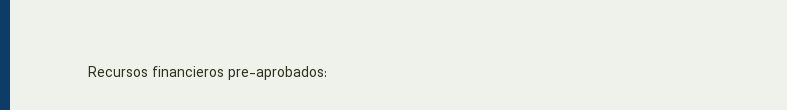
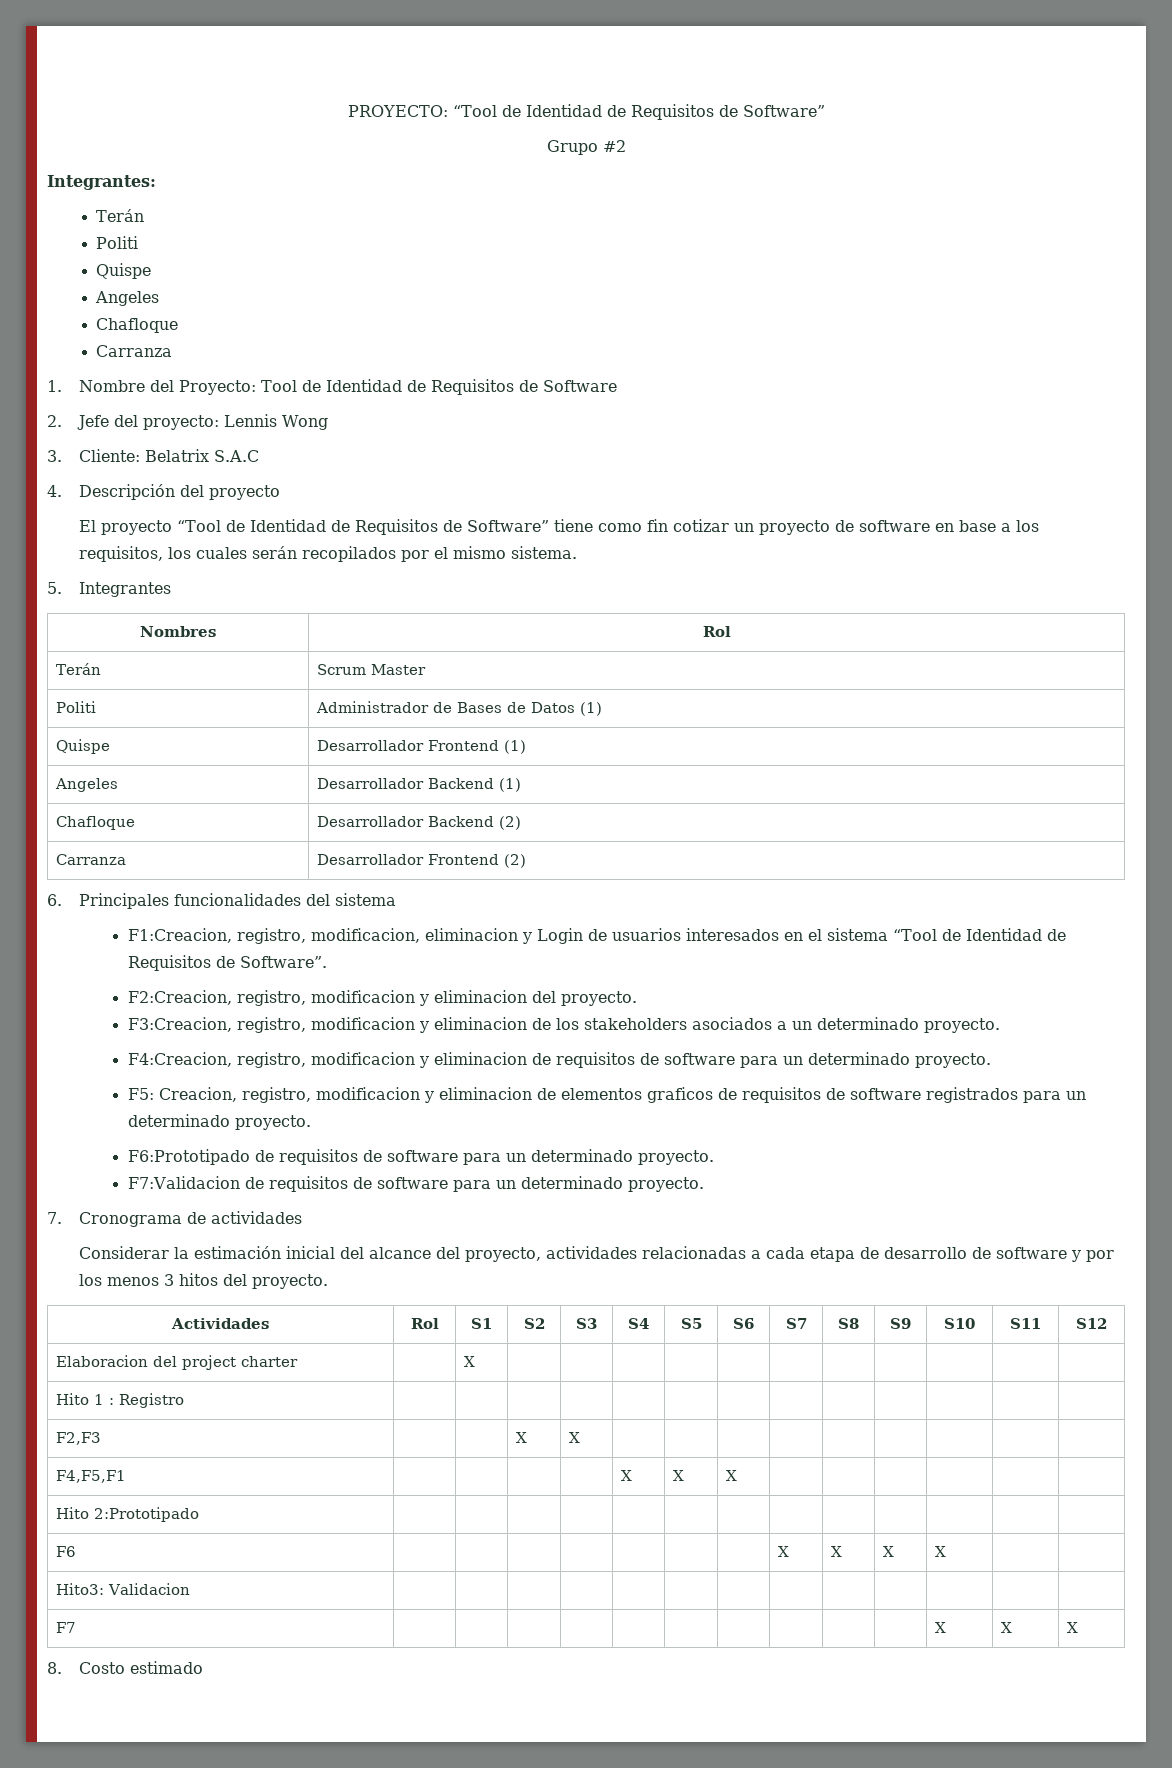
- Recursos financieros pre-aprobados:
+ PROYECTO: “Tool de Identidad de Requisitos de Software”
+ Grupo #2
+ Integrantes:
+ Terán
+ Politi
+ Quispe
+ Angeles
+ Chafloque
+ Carranza
+ 1. Nombre del Proyecto: Tool de Identidad de Requisitos de Software
+ 2. Jefe del proyecto: Lennis Wong
+ 3. Cliente: Belatrix S.A.C
+ 4. Descripción del proyecto
+ El proyecto “Tool de Identidad de Requisitos de Software” tiene como fin cotizar un proyecto de software en base a los requisitos, los cuales serán recopilados por el mismo sistema.
+ 5. Integrantes
+ Nombres | Rol
+ Terán | Scrum Master
+ Politi | Administrador de Bases de Datos (1)
+ Quispe | Desarrollador Frontend (1)
+ Angeles | Desarrollador Backend (1)
+ Chafloque | Desarrollador Backend (2)
+ Carranza | Desarrollador Frontend (2)
+ 6. Principales funcionalidades del sistema
+ F1:Creacion, registro, modificacion, eliminacion y Login de usuarios interesados en el sistema “Tool de Identidad de Requisitos de Software”.
+ F2:Creacion, registro, modificacion y eliminacion del proyecto.
+ F3:Creacion, registro, modificacion y eliminacion de los stakeholders asociados a un determinado proyecto.
+ F4:Creacion, registro, modificacion y eliminacion de requisitos de software para un determinado proyecto.
+ F5: Creacion, registro, modificacion y eliminacion de elementos graficos de requisitos de software registrados para un determinado proyecto.
+ F6:Prototipado de requisitos de software para un determinado proyecto.
+ F7:Validacion de requisitos de software para un determinado proyecto.
+ 7. Cronograma de actividades
+ Considerar la estimación inicial del alcance del proyecto, actividades relacionadas a cada etapa de desarrollo de software y por los menos 3 hitos del proyecto.
+ Actividades | Rol | S1 | S2 | S3 | S4 | S5 | S6 | S7 | S8 | S9 | S10 | S11 | S12
+ Elaboracion del project charter | | X | | | | | | | | | | |
+ Hito 1 : Registro | | | | | | | | | | | | |
+ F2,F3 | | | X | X | | | | | | | | |
+ F4,F5,F1 | | | | | X | X | X | | | | | |
+ Hito 2:Prototipado | | | | | | | | | | | | |
+ F6 | | | | | | | | X | X | X | X | |
+ Hito3: Validacion | | | | | | | | | | | | |
+ F7 | | | | | | | | | | | X | X | X
+ 8. Costo estimado

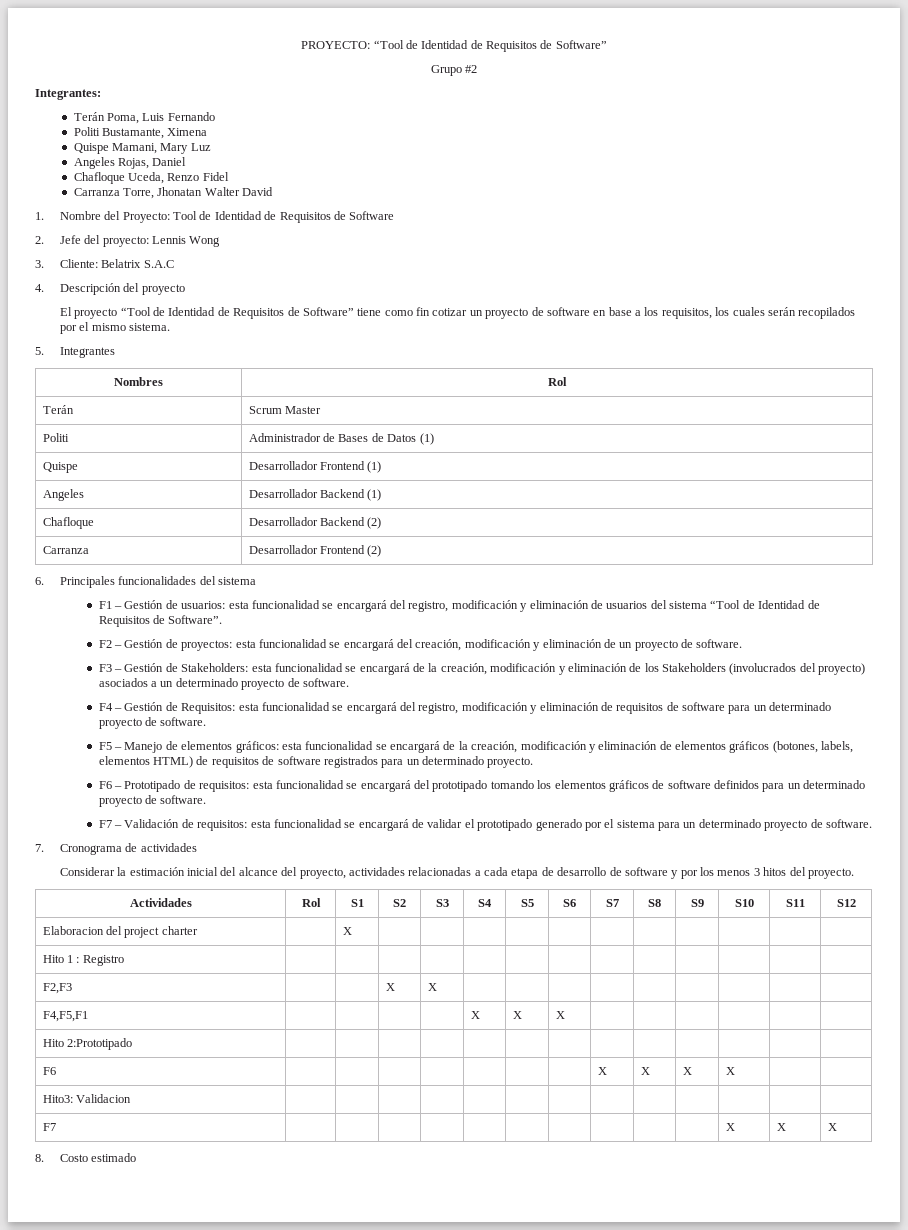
  Integrantes:
- Terán
- Politi
- Quispe
- Angeles
- Chafloque
- Carranza
+ Terán Poma, Luis Fernando
+ Politi Bustamante, Ximena
+ Quispe Mamani, Mary Luz
+ Angeles Rojas, Daniel
+ Chafloque Uceda, Renzo Fidel
+ Carranza Torre, Jhonatan Walter David
- F1:Creacion, registro, modificacion, eliminacion y Login de usuarios interesados en el sistema “Tool de Identidad de Requisitos de Software”.
+ F1 – Gestión de usuarios: esta funcionalidad se encargará del registro, modificación y eliminación de usuarios del sistema “Tool de Identidad de Requisitos de Software”.
- F2:Creacion, registro, modificacion y eliminacion del proyecto.
- F3:Creacion, registro, modificacion y eliminacion de los stakeholders asociados a un determinado proyecto.
- F4:Creacion, registro, modificacion y eliminacion de requisitos de software para un determinado proyecto.
- F5: Creacion, registro, modificacion y eliminacion de elementos graficos de requisitos de software registrados para un determinado proyecto.
+ F2 – Gestión de proyectos: esta funcionalidad se encargará del creación, modificación y eliminación de un proyecto de software.
+ F3 – Gestión de Stakeholders: esta funcionalidad se encargará de la creación, modificación y eliminación de los Stakeholders (involucrados del proyecto) asociados a un determinado proyecto de software.
+ F4 – Gestión de Requisitos: esta funcionalidad se encargará del registro, modificación y eliminación de requisitos de software para un determinado proyecto de software.
+ F5 – Manejo de elementos gráficos: esta funcionalidad se encargará de la creación, modificación y eliminación de elementos gráficos (botones, labels, elementos HTML) de requisitos de software registrados para un determinado proyecto.
- F6:Prototipado de requisitos de software para un determinado proyecto.
- F7:Validacion de requisitos de software para un determinado proyecto.
+ F6 – Prototipado de requisitos: esta funcionalidad se encargará del prototipado tomando los elementos gráficos de software definidos para un determinado proyecto de software.
+ F7 – Validación de requisitos: esta funcionalidad se encargará de validar el prototipado generado por el sistema para un determinado proyecto de software.

